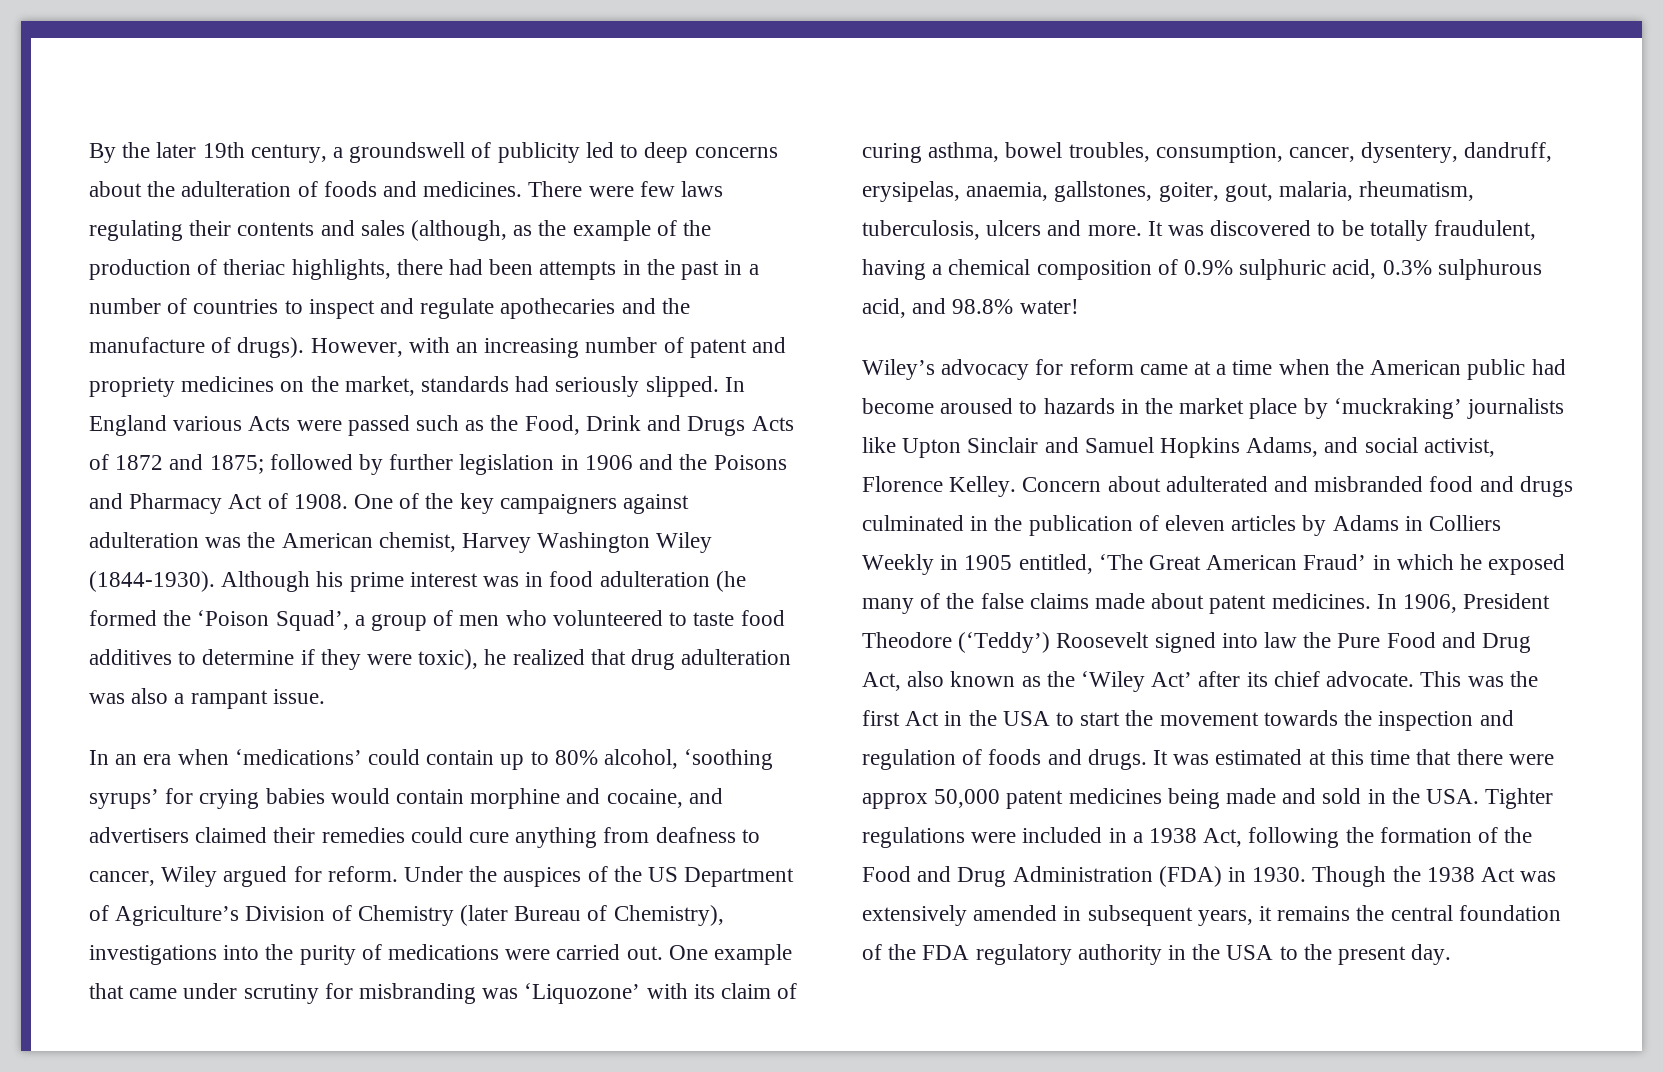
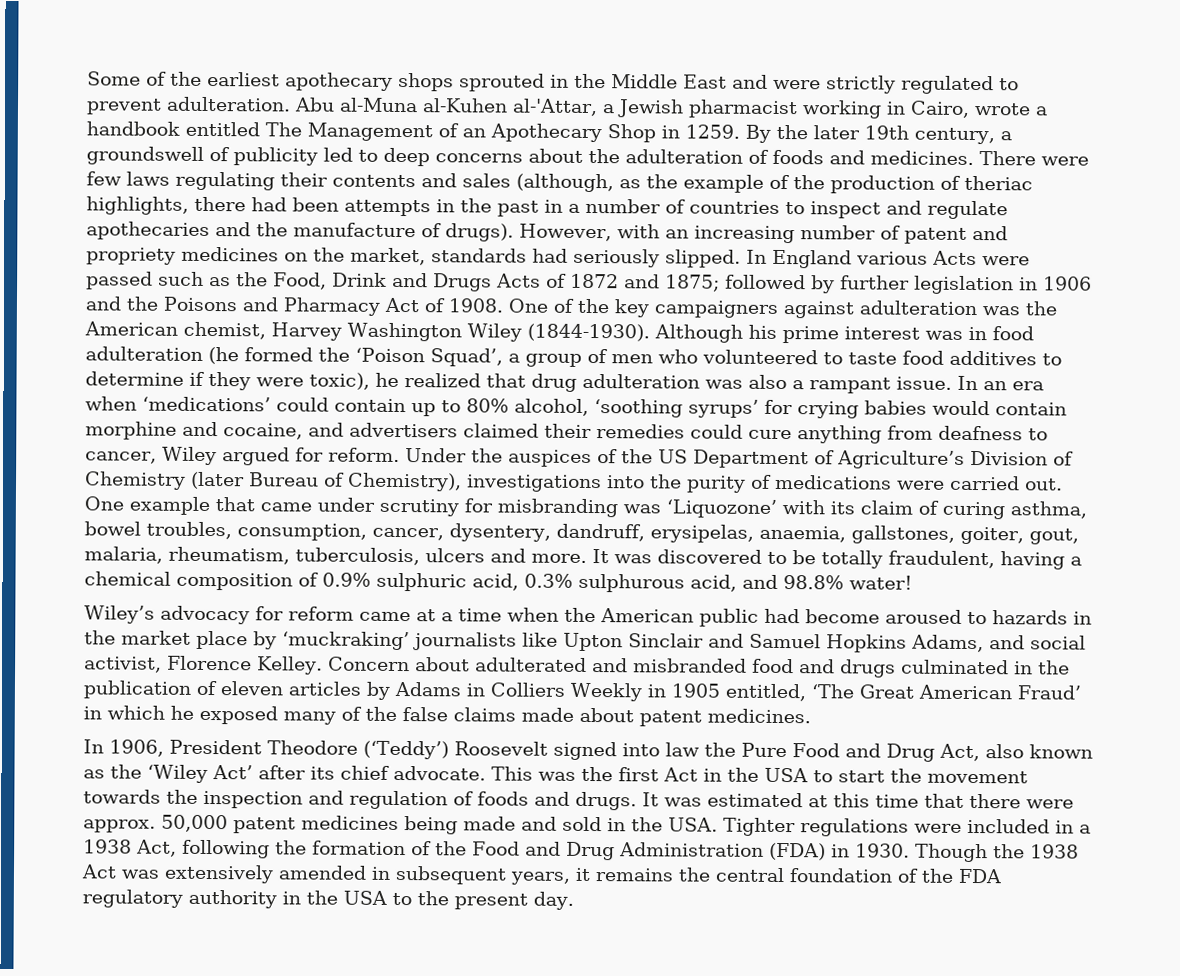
+ Some of the earliest apothecary shops sprouted in the Middle East and were strictly regulated to prevent adulteration. Abu al-Muna al-Kuhen al-'Attar, a Jewish pharmacist working in Cairo, wrote a handbook entitled The Management of an Apothecary Shop in 1259.
- Although his prime interest was in food adulteration (he formed the ‘Poison Squad’, a group of men who volunteered to taste food additives to determine if they were toxic), he realized that drug adulteration was also a rampant issue.
- In an era when ‘medications’ could contain up to 80% alcohol, ‘soothing syrups’ for crying babies would contain morphine and cocaine, and advertisers claimed their remedies could cure anything from deafness to cancer, Wiley argued for reform.
+ Although his prime interest was in food adulteration (he formed the ‘Poison Squad’, a group of men who volunteered to taste food additives to determine if they were toxic), he realized that drug adulteration was also a rampant issue. In an era when ‘medications’ could contain up to 80% alcohol, ‘soothing syrups’ for crying babies would contain morphine and cocaine, and advertisers claimed their remedies could cure anything from deafness to cancer, Wiley argued for reform.
- Concern about adulterated and misbranded food and drugs culminated in the publication of eleven articles by Adams in Colliers Weekly in 1905 entitled, ‘The Great American Fraud’ in which he exposed many of the false claims made about patent medicines. In 1906, President Theodore (‘Teddy’) Roosevelt signed into law the Pure Food and Drug Act, also known as the ‘Wiley Act’ after its chief advocate.
+ Concern about adulterated and misbranded food and drugs culminated in the publication of eleven articles by Adams in Colliers Weekly in 1905 entitled, ‘The Great American Fraud’ in which he exposed many of the false claims made about patent medicines.
+ In 1906, President Theodore (‘Teddy’) Roosevelt signed into law the Pure Food and Drug Act, also known as the ‘Wiley Act’ after its chief advocate.
- It was estimated at this time that there were approx 50,000 patent medicines being made and sold in the USA. Tighter regulations were included in a 1938 Act, following the formation of the Food and Drug Administration (FDA) in 1930.
+ It was estimated at this time that there were approx. 50,000 patent medicines being made and sold in the USA. Tighter regulations were included in a 1938 Act, following the formation of the Food and Drug Administration (FDA) in 1930.

